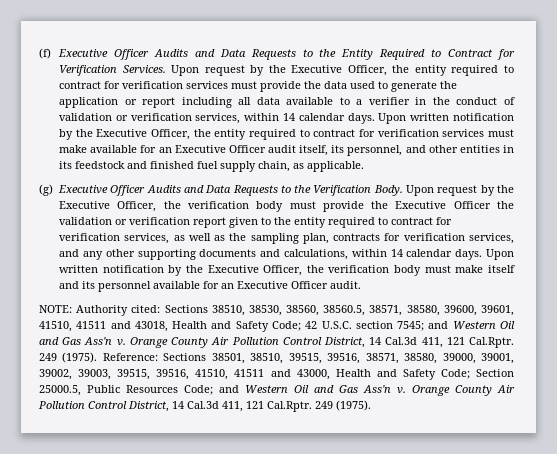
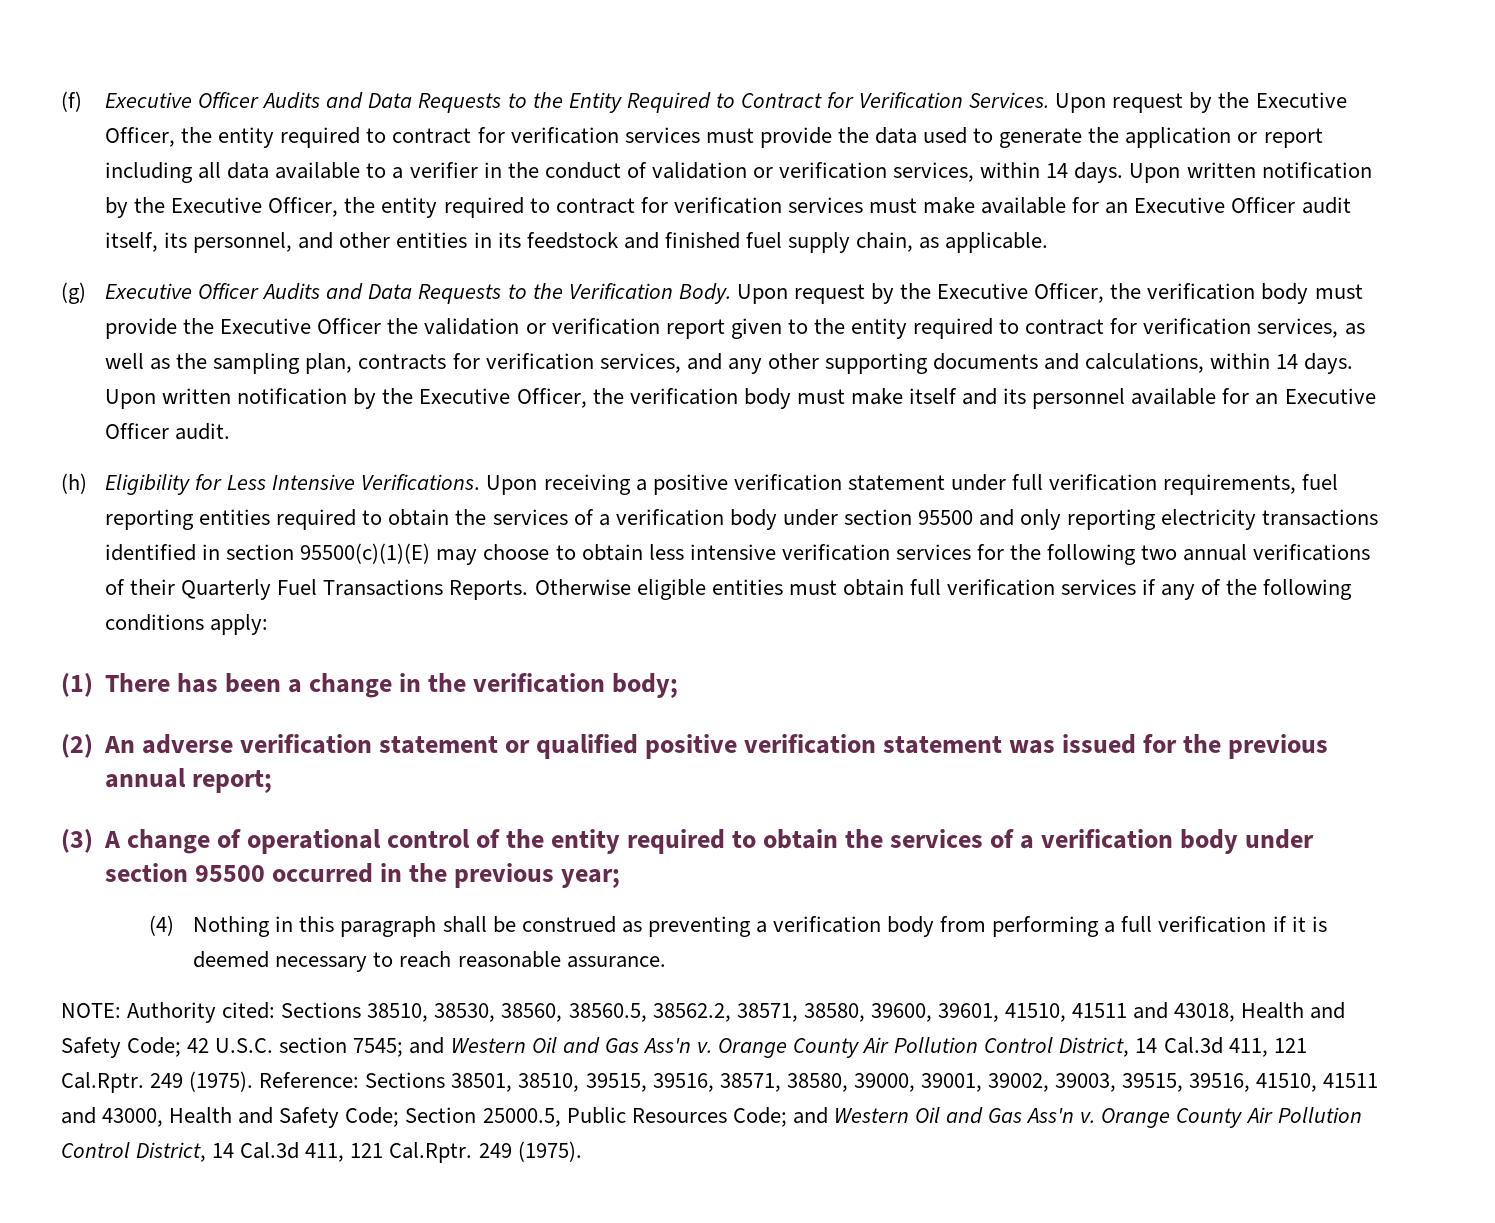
- Upon request by the Executive Officer, the entity required to contract for verification services must provide the data used to generate the application or report including all data available to a verifier in the conduct of validation or verification services, within 14 calendar days.
+ Upon request by the Executive Officer, the entity required to contract for verification services must provide the data used to generate the application or report including all data available to a verifier in the conduct of validation or verification services, within 14 days.
- Upon request by the Executive Officer, the verification body must provide the Executive Officer the validation or verification report given to the entity required to contract for verification services, as well as the sampling plan, contracts for verification services, and any other supporting documents and calculations, within 14 calendar days.
+ Upon request by the Executive Officer, the verification body must provide the Executive Officer the validation or verification report given to the entity required to contract for verification services, as well as the sampling plan, contracts for verification services, and any other supporting documents and calculations, within 14 days.
+ (h) Eligibility for Less Intensive Verifications. Upon receiving a positive verification statement under full verification requirements, fuel reporting entities required to obtain the services of a verification body under section 95500 and only reporting electricity transactions identified in section 95500(c)(1)(E) may choose to obtain less intensive verification services for the following two annual verifications of their Quarterly Fuel Transactions Reports. Otherwise eligible entities must obtain full verification services if any of the following conditions apply:
+ (1) There has been a change in the verification body;
+ (2) An adverse verification statement or qualified positive verification statement was issued for the previous annual report;
+ (3) A change of operational control of the entity required to obtain the services of a verification body under section 95500 occurred in the previous year;
+ (4) Nothing in this paragraph shall be construed as preventing a verification body from performing a full verification if it is deemed necessary to reach reasonable assurance.
- NOTE: Authority cited: Sections 38510, 38530, 38560, 38560.5, 38571, 38580, 39600, 39601, 41510, 41511 and 43018, Health and Safety Code; 42 U.S.C. section 7545; and Western Oil and Gas Ass'n v.
+ NOTE: Authority cited: Sections 38510, 38530, 38560, 38560.5, 38562.2, 38571, 38580, 39600, 39601, 41510, 41511 and 43018, Health and Safety Code; 42 U.S.C. section 7545; and Western Oil and Gas Ass'n v.

